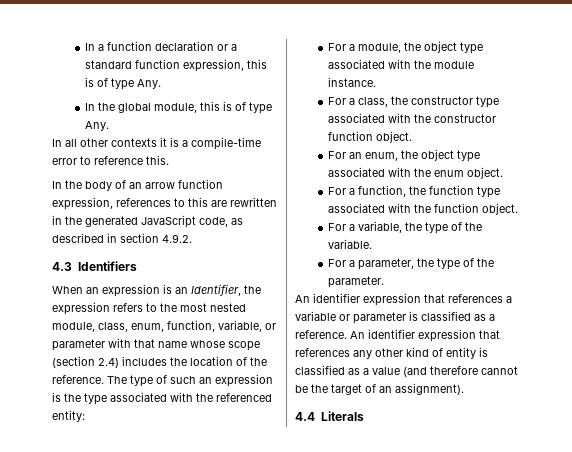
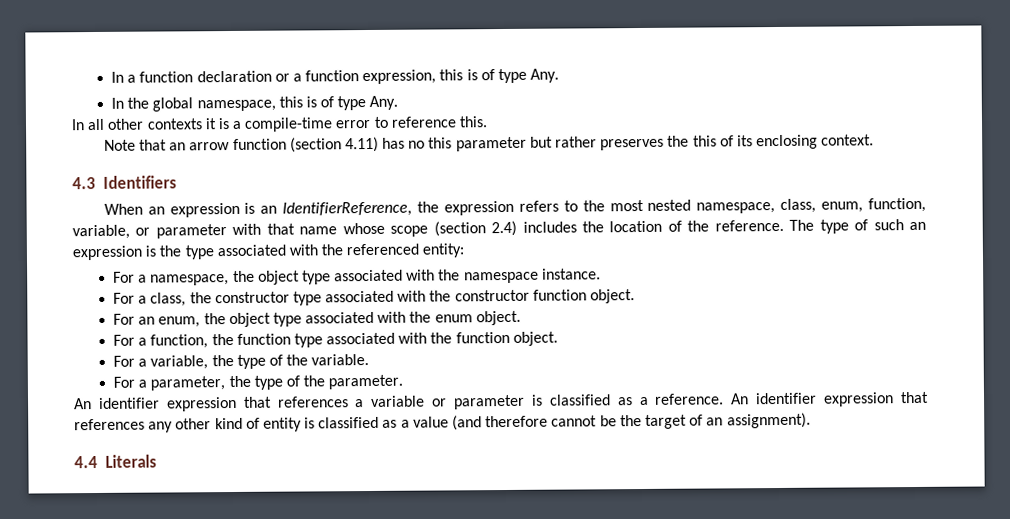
- In a function declaration or a standard function expression, this is of type Any.
+ In a function declaration or a function expression, this is of type Any.
- In the global module, this is of type Any.
+ In the global namespace, this is of type Any.
- In the body of an arrow function expression, references to this are rewritten in the generated JavaScript code, as described in section 4.9.2.
+ Note that an arrow function (section 4.11) has no this parameter but rather preserves the this of its enclosing context.
- When an expression is an Identifier, the expression refers to the most nested module, class, enum, function, variable, or parameter with that name whose scope (section 2.4) includes the location of the reference.
+ When an expression is an IdentifierReference, the expression refers to the most nested namespace, class, enum, function, variable, or parameter with that name whose scope (section 2.4) includes the location of the reference.
- For a module, the object type associated with the module instance.
+ For a namespace, the object type associated with the namespace instance.

